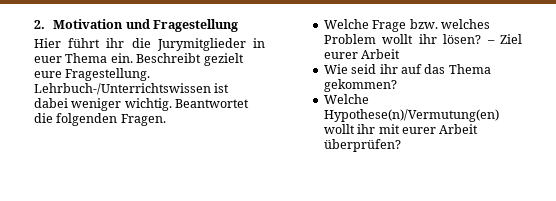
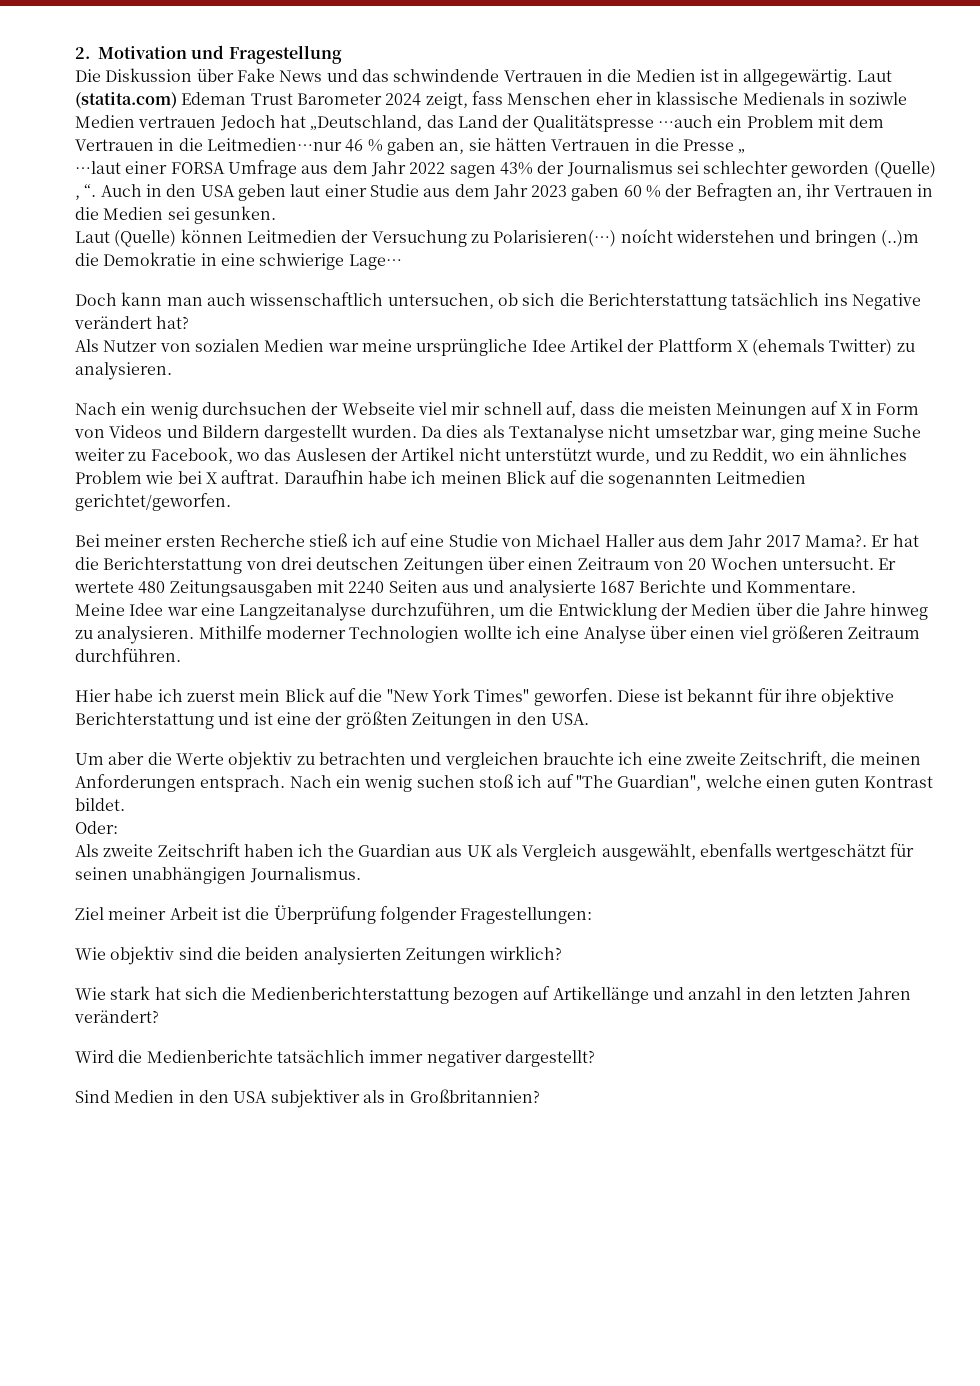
- Hier führt ihr die Jurymitglieder in euer Thema ein. Beschreibt gezielt eure Fragestellung. Lehrbuch-/Unterrichtswissen ist dabei weniger wichtig. Beantwortet die folgenden Fragen.
- Welche Frage bzw. welches Problem wollt ihr lösen? – Ziel eurer Arbeit
- Wie seid ihr auf das Thema gekommen?
- Welche Hypothese(n)/Vermutung(en) wollt ihr mit eurer Arbeit überprüfen?
+ Die Diskussion über Fake News und das schwindende Vertrauen in die Medien ist in allgegewärtig. Laut (statita.com) Edeman Trust Barometer 2024 zeigt, fass Menschen eher in klassische Medienals in soziwle Medien vertrauen Jedoch hat „Deutschland, das Land der Qualitätspresse …auch ein Problem mit dem Vertrauen in die Leitmedien…nur 46 % gaben an, sie hätten Vertrauen in die Presse „
+ …laut einer FORSA Umfrage aus dem Jahr 2022 sagen 43% der Journalismus sei schlechter geworden (Quelle) , “. Auch in den USA geben laut einer Studie aus dem Jahr 2023 gaben 60 % der Befragten an, ihr Vertrauen in die Medien sei gesunken.
+ Laut (Quelle) können Leitmedien der Versuchung zu Polarisieren(…) noícht widerstehen und bringen (..)m die Demokratie in eine schwierige Lage…
+ Doch kann man auch wissenschaftlich untersuchen, ob sich die Berichterstattung tatsächlich ins Negative verändert hat?
+ Als Nutzer von sozialen Medien war meine ursprüngliche Idee Artikel der Plattform X (ehemals Twitter) zu analysieren.
+ Nach ein wenig durchsuchen der Webseite viel mir schnell auf, dass die meisten Meinungen auf X in Form von Videos und Bildern dargestellt wurden. Da dies als Textanalyse nicht umsetzbar war, ging meine Suche weiter zu Facebook, wo das Auslesen der Artikel nicht unterstützt wurde, und zu Reddit, wo ein ähnliches Problem wie bei X auftrat. Daraufhin habe ich meinen Blick auf die sogenannten Leitmedien gerichtet/geworfen.
+ Bei meiner ersten Recherche stieß ich auf eine Studie von Michael Haller aus dem Jahr 2017 Mama?. Er hat die Berichterstattung von drei deutschen Zeitungen über einen Zeitraum von 20 Wochen untersucht. Er wertete 480 Zeitungsausgaben mit 2240 Seiten aus und analysierte 1687 Berichte und Kommentare.
+ Meine Idee war eine Langzeitanalyse durchzuführen, um die Entwicklung der Medien über die Jahre hinweg zu analysieren. Mithilfe moderner Technologien wollte ich eine Analyse über einen viel größeren Zeitraum durchführen.
+ Hier habe ich zuerst mein Blick auf die "New York Times" geworfen. Diese ist bekannt für ihre objektive Berichterstattung und ist eine der größten Zeitungen in den USA.
+ Um aber die Werte objektiv zu betrachten und vergleichen brauchte ich eine zweite Zeitschrift, die meinen Anforderungen entsprach. Nach ein wenig suchen stoß ich auf "The Guardian", welche einen guten Kontrast bildet.
+ Oder:
+ Als zweite Zeitschrift haben ich the Guardian aus UK als Vergleich ausgewählt, ebenfalls wertgeschätzt für seinen unabhängigen Journalismus.
+ Ziel meiner Arbeit ist die Überprüfung folgender Fragestellungen:
+ Wie objektiv sind die beiden analysierten Zeitungen wirklich?
+ Wie stark hat sich die Medienberichterstattung bezogen auf Artikellänge und anzahl in den letzten Jahren verändert?
+ Wird die Medienberichte tatsächlich immer negativer dargestellt?
+ Sind Medien in den USA subjektiver als in Großbritannien?

